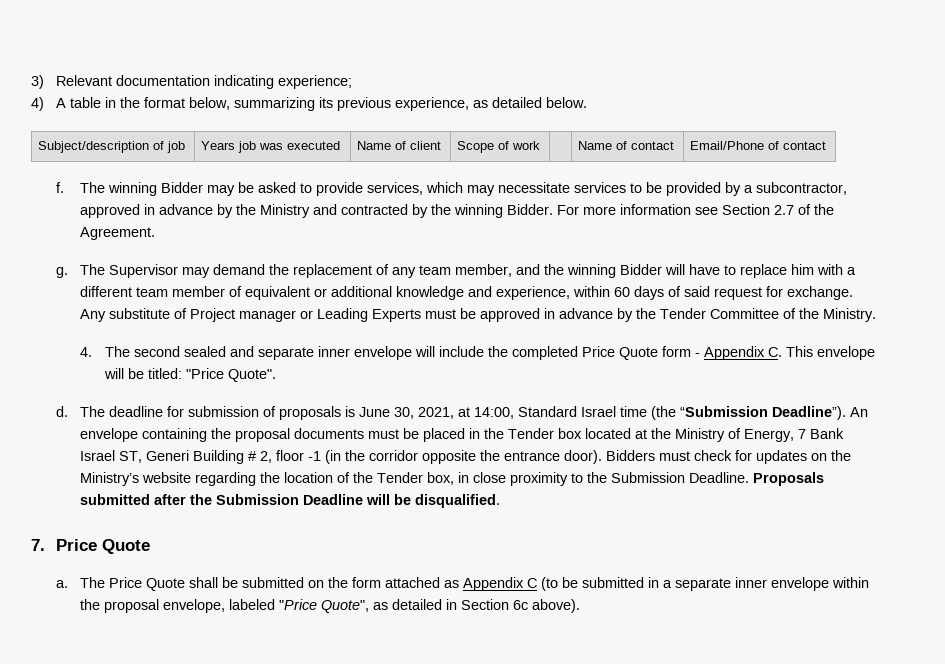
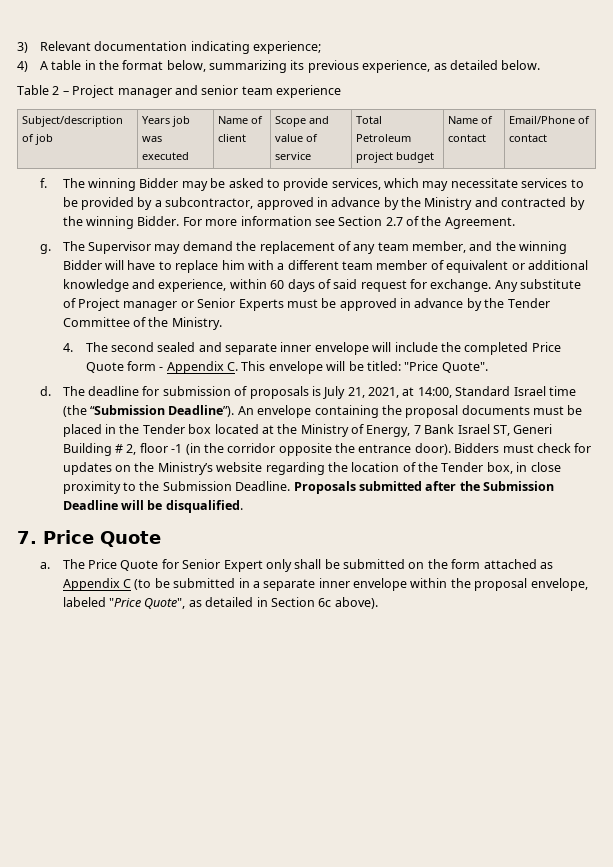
+ Table 2 – Project manager and senior team experience
- Subject/description of job | Years job was executed | Name of client | Scope of work | | Name of contact | Email/Phone of contact
+ Subject/description of job | Years job was executed | Name of client | Scope and value of service | Total Petroleum project budget | Name of contact | Email/Phone of contact
- Any substitute of Project manager or Leading Experts must be approved in advance by the Tender Committee of the Ministry.
+ Any substitute of Project manager or Senior Experts must be approved in advance by the Tender Committee of the Ministry.
- The deadline for submission of proposals is June 30, 2021, at 14:00, Standard Israel time (the “Submission Deadline”).
+ The deadline for submission of proposals is July 21, 2021, at 14:00, Standard Israel time (the “Submission Deadline”).
- The Price Quote shall be submitted on the form attached as Appendix C (to be submitted in a separate inner envelope within the proposal envelope, labeled "Price Quote", as detailed in Section 6c above).
+ The Price Quote for Senior Expert only shall be submitted on the form attached as Appendix C (to be submitted in a separate inner envelope within the proposal envelope, labeled "Price Quote", as detailed in Section 6c above).

